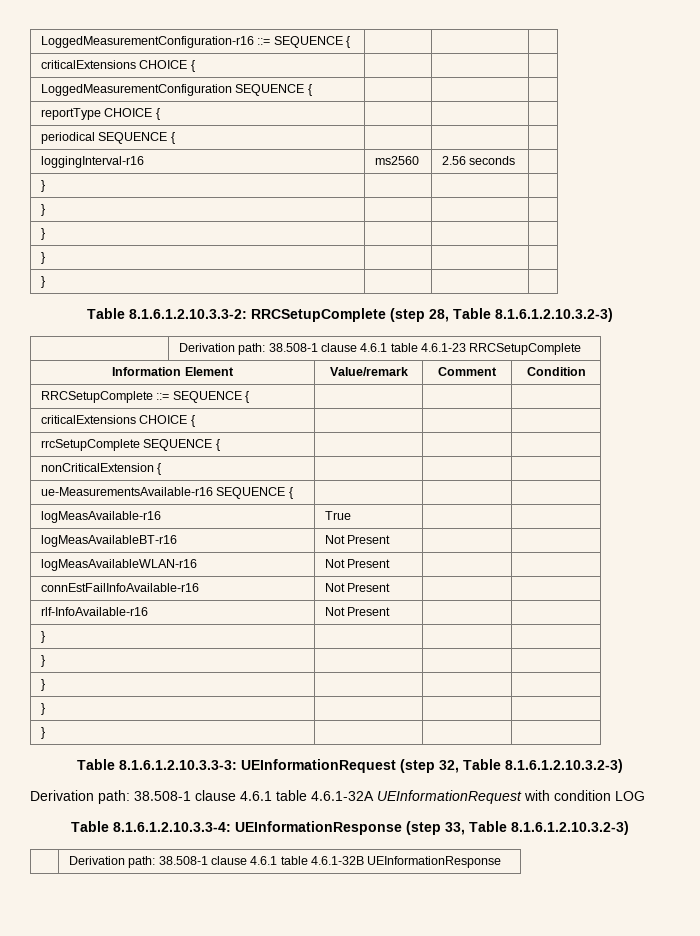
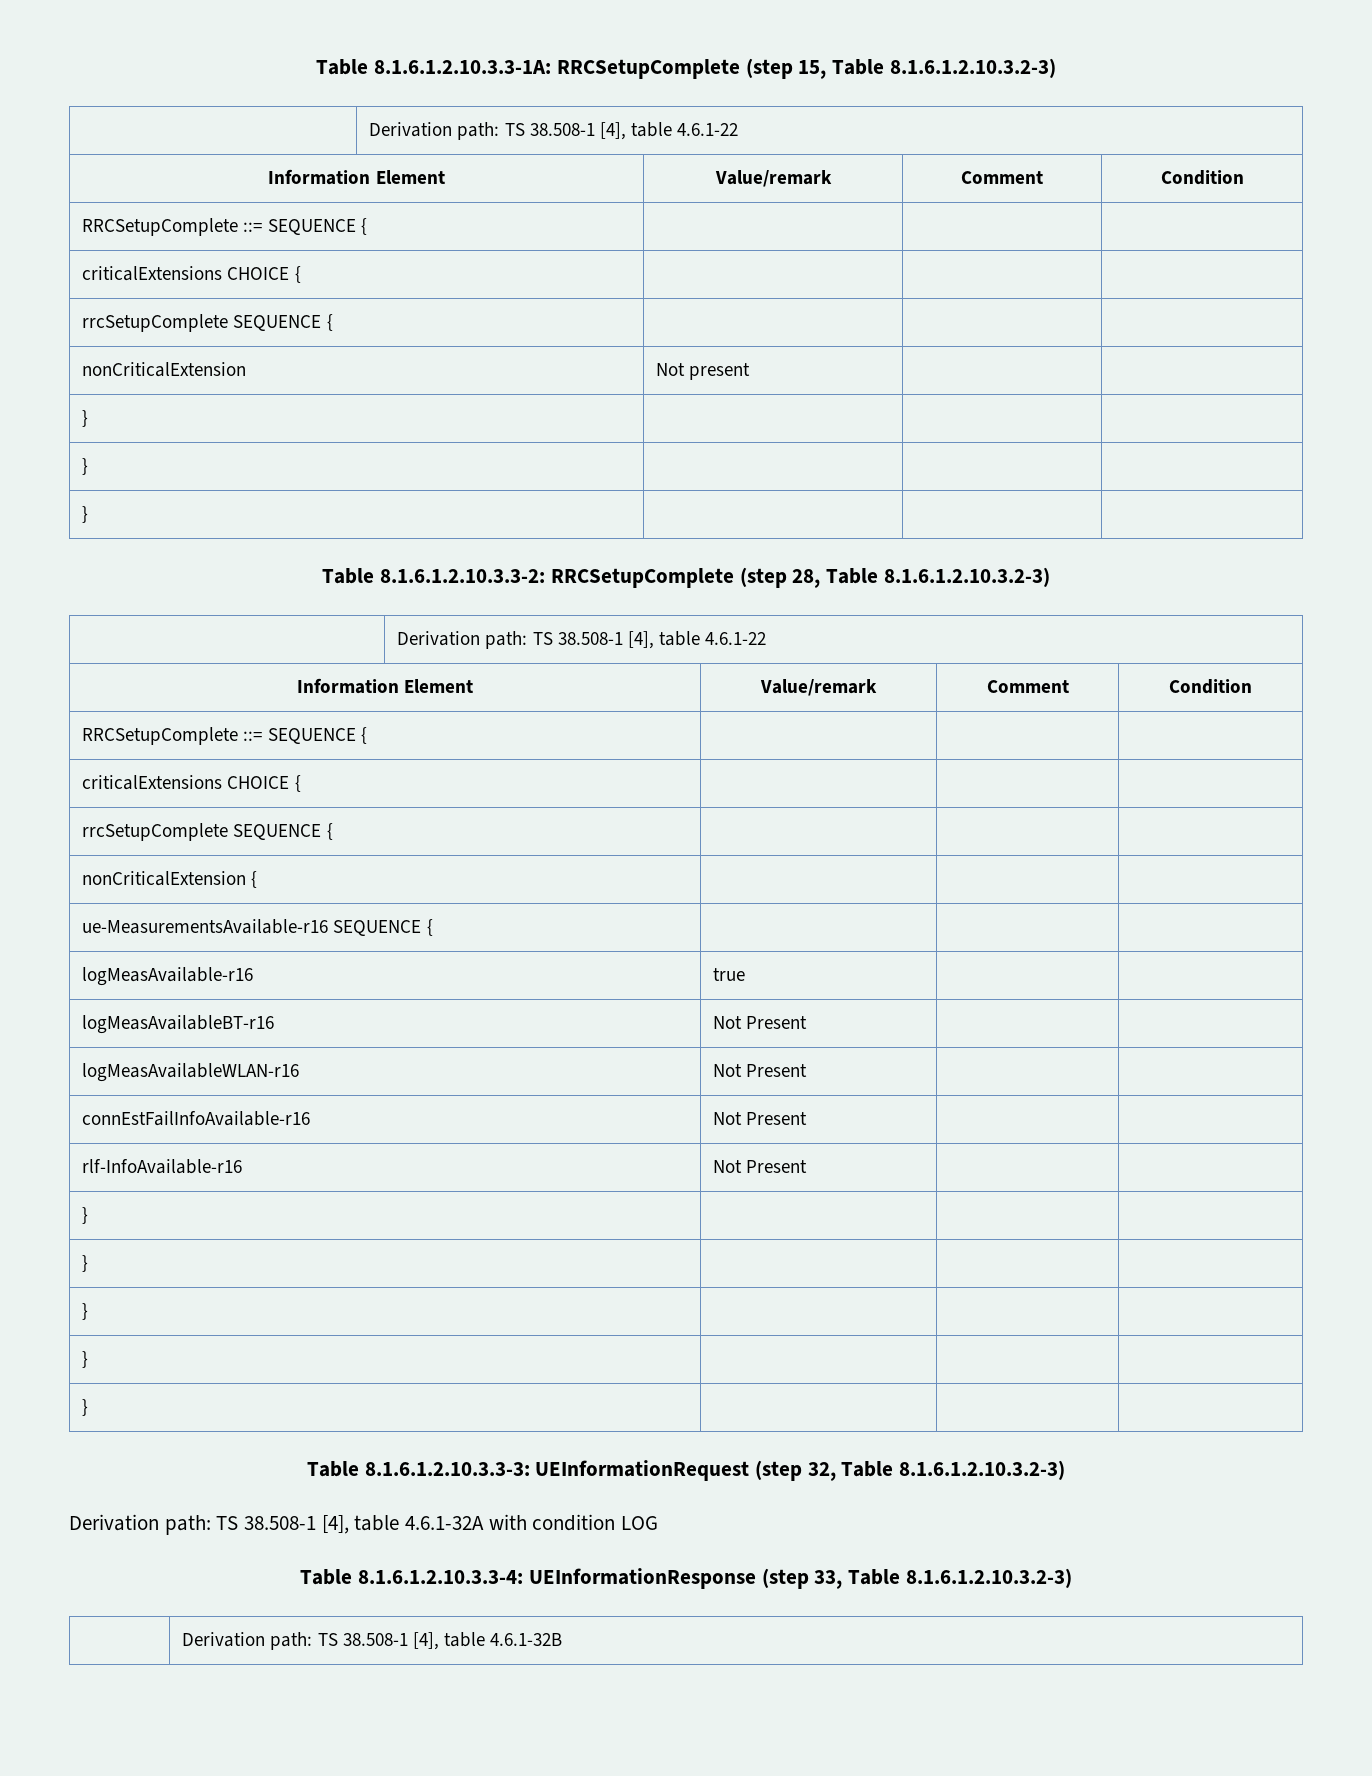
- LoggedMeasurementConfiguration-r16 ::= SEQUENCE { | | |
+ Table 8.1.6.1.2.10.3.3-1A: RRCSetupComplete (step 15, Table 8.1.6.1.2.10.3.2-3)
+ | Derivation path: TS 38.508-1 [4], table 4.6.1-22
+ Information Element | Value/remark | Comment | Condition
+ RRCSetupComplete ::= SEQUENCE { | | |
  criticalExtensions CHOICE { | | |
- LoggedMeasurementConfiguration SEQUENCE { | | |
- reportType CHOICE { | | |
- periodical SEQUENCE { | | |
- loggingInterval-r16 | ms2560 | 2.56 seconds |
- } | | |
- } | | |
+ rrcSetupComplete SEQUENCE { | | |
+ nonCriticalExtension | Not present | |
  Table 8.1.6.1.2.10.3.3-2: RRCSetupComplete (step 28, Table 8.1.6.1.2.10.3.2-3)
- | Derivation path: 38.508-1 clause 4.6.1 table 4.6.1-23 RRCSetupComplete
+ | Derivation path: TS 38.508-1 [4], table 4.6.1-22
- logMeasAvailable-r16 | True | |
+ logMeasAvailable-r16 | true | |
- Derivation path: 38.508-1 clause 4.6.1 table 4.6.1-32A UEInformationRequest with condition LOG
+ Derivation path: TS 38.508-1 [4], table 4.6.1-32A with condition LOG
- | Derivation path: 38.508-1 clause 4.6.1 table 4.6.1-32B UEInformationResponse
+ | Derivation path: TS 38.508-1 [4], table 4.6.1-32B

